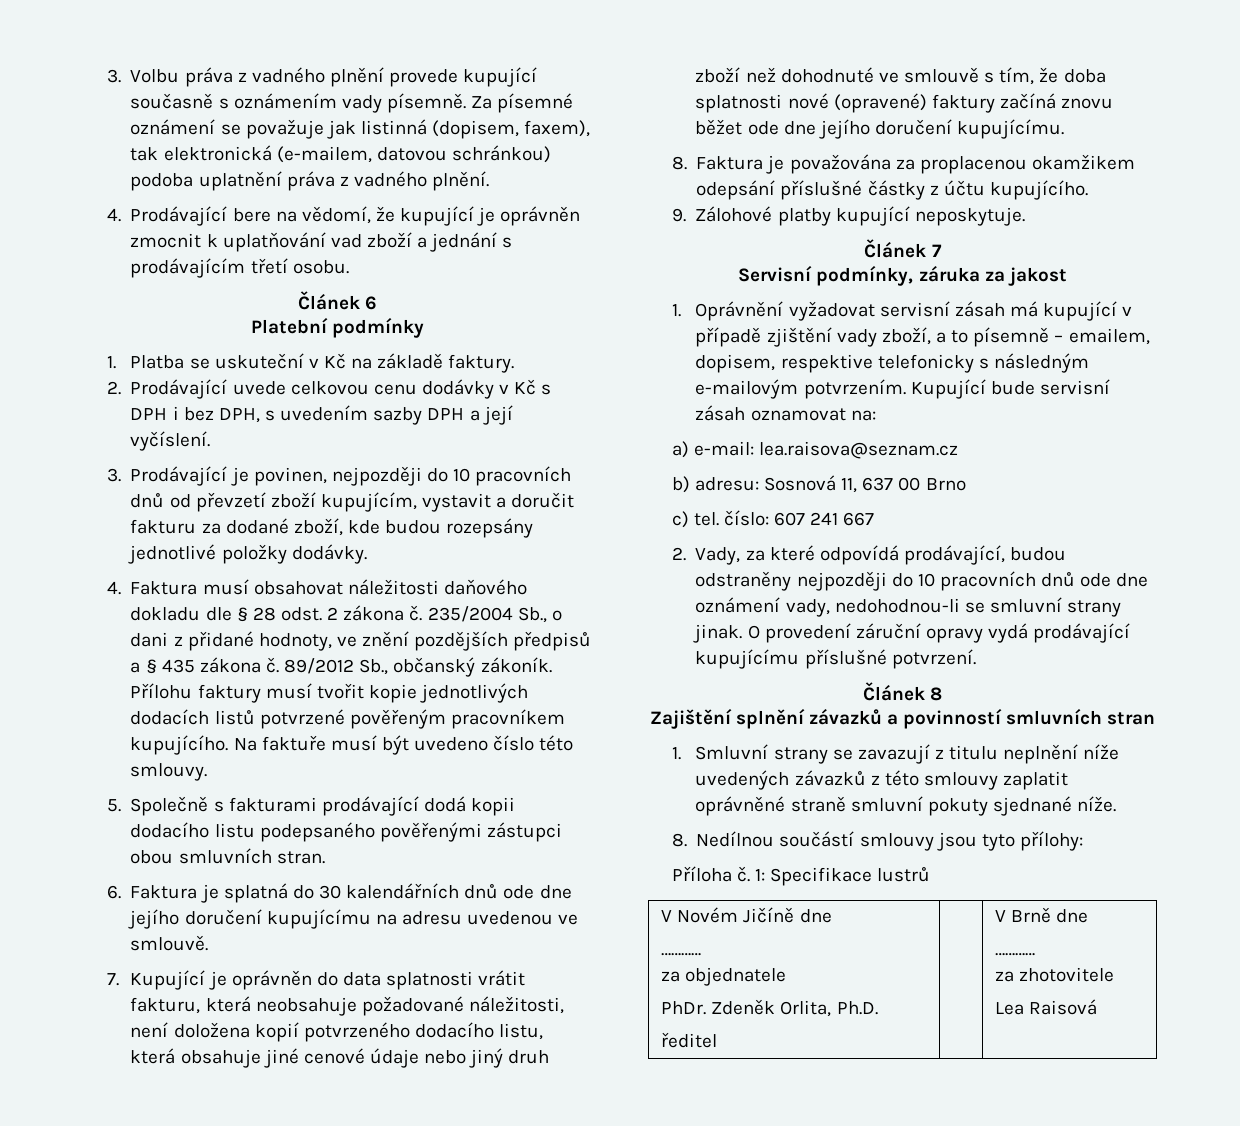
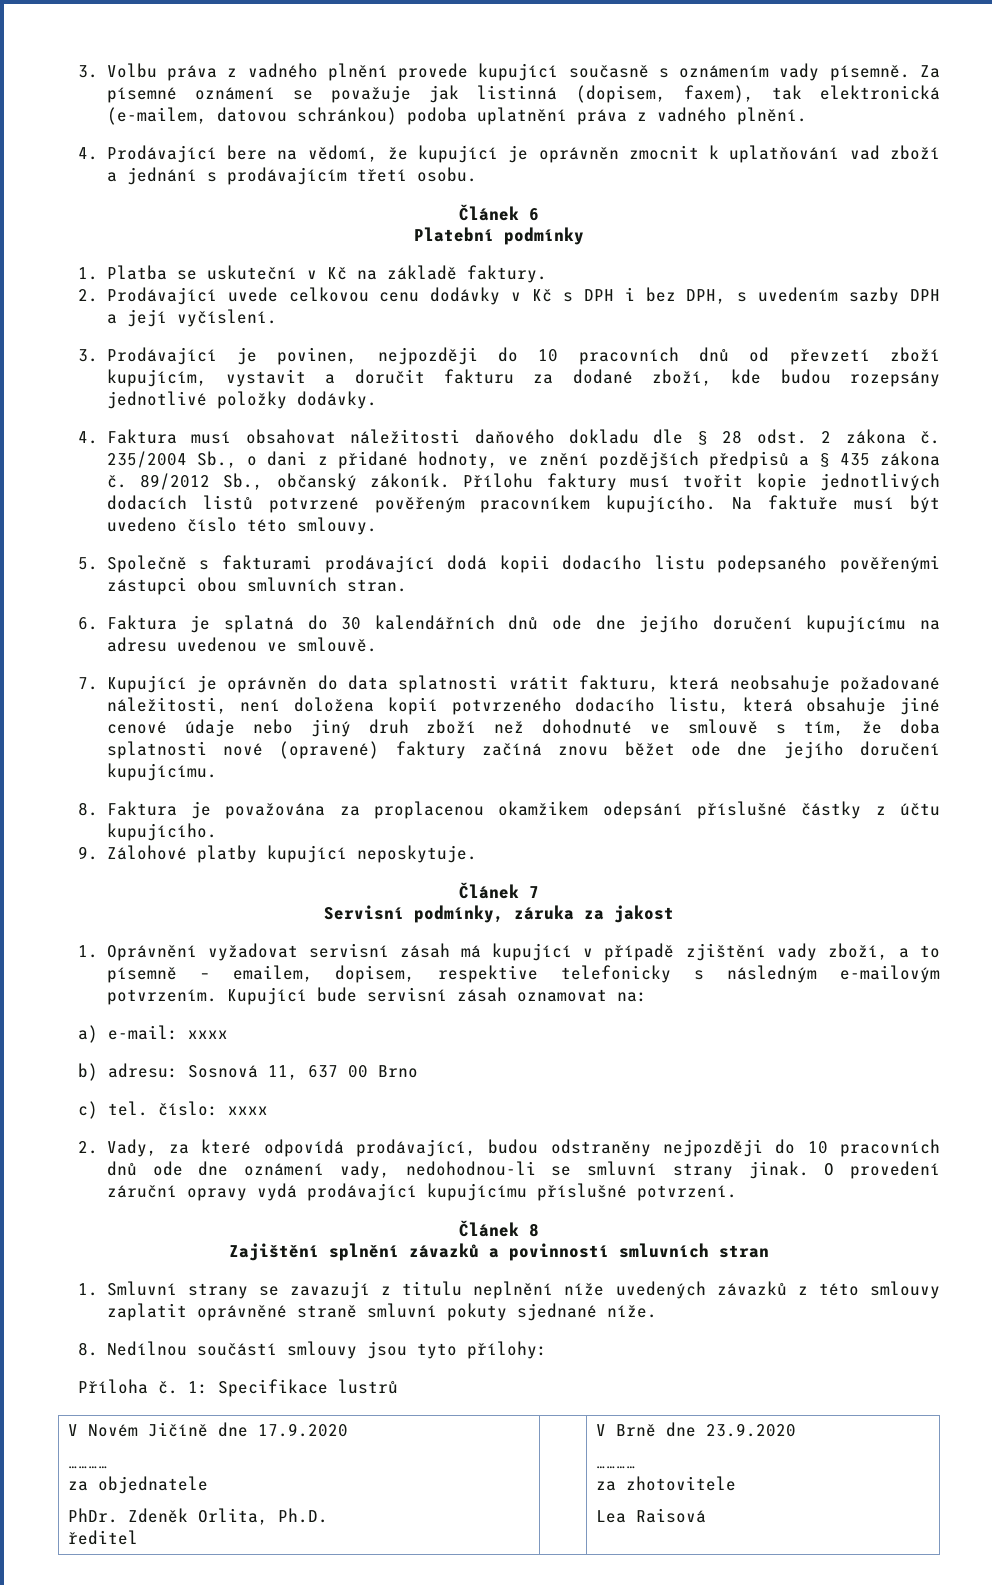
- a) e-mail: lea.raisova@seznam.cz
+ a) e-mail: xxxx
- c) tel. číslo: 607 241 667
+ c) tel. číslo: xxxx
- V Novém Jičíně dne
+ V Novém Jičíně dne 17.9.2020
  …………
  za objednatele
  PhDr. Zdeněk Orlita, Ph.D.
- ředitel | | V Brně dne
+ ředitel | | V Brně dne 23.9.2020

